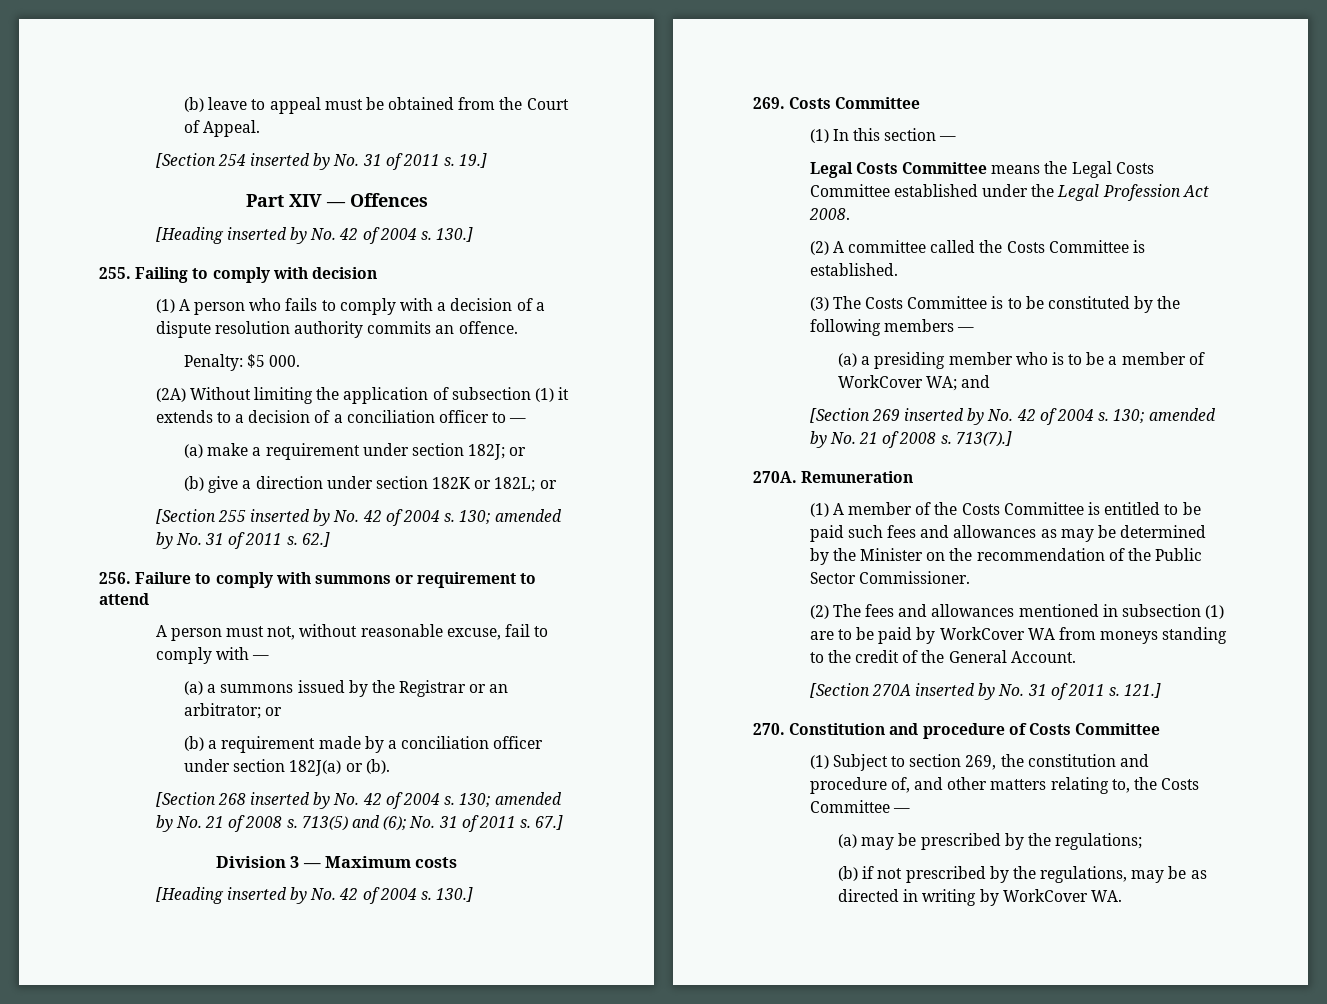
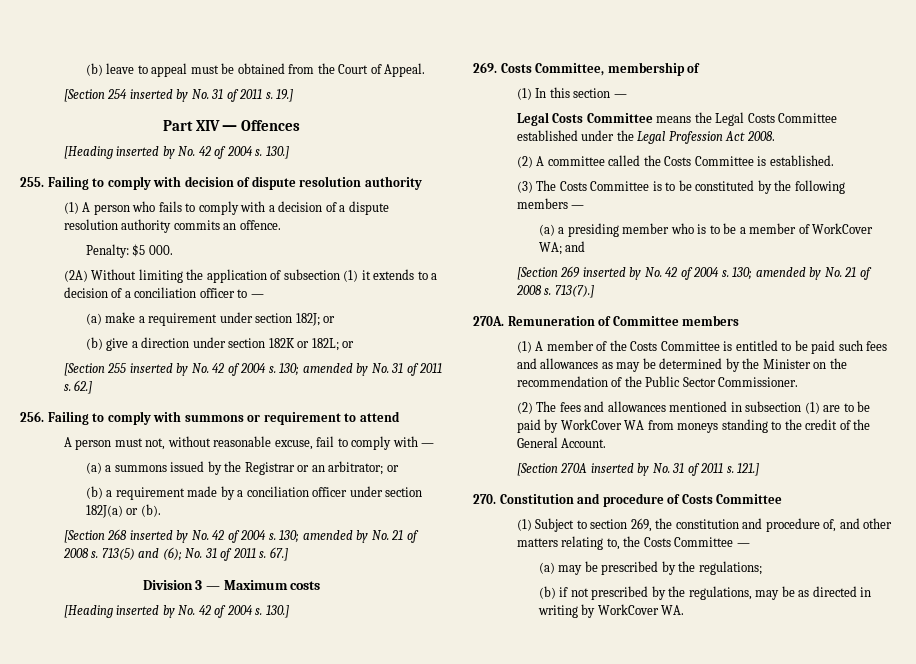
- 255. Failing to comply with decision
+ 255. Failing to comply with decision of dispute resolution authority
- 256. Failure to comply with summons or requirement to attend
+ 256. Failing to comply with summons or requirement to attend
- 269. Costs Committee
+ 269. Costs Committee, membership of
- Remuneration
+ Remuneration of Committee members

